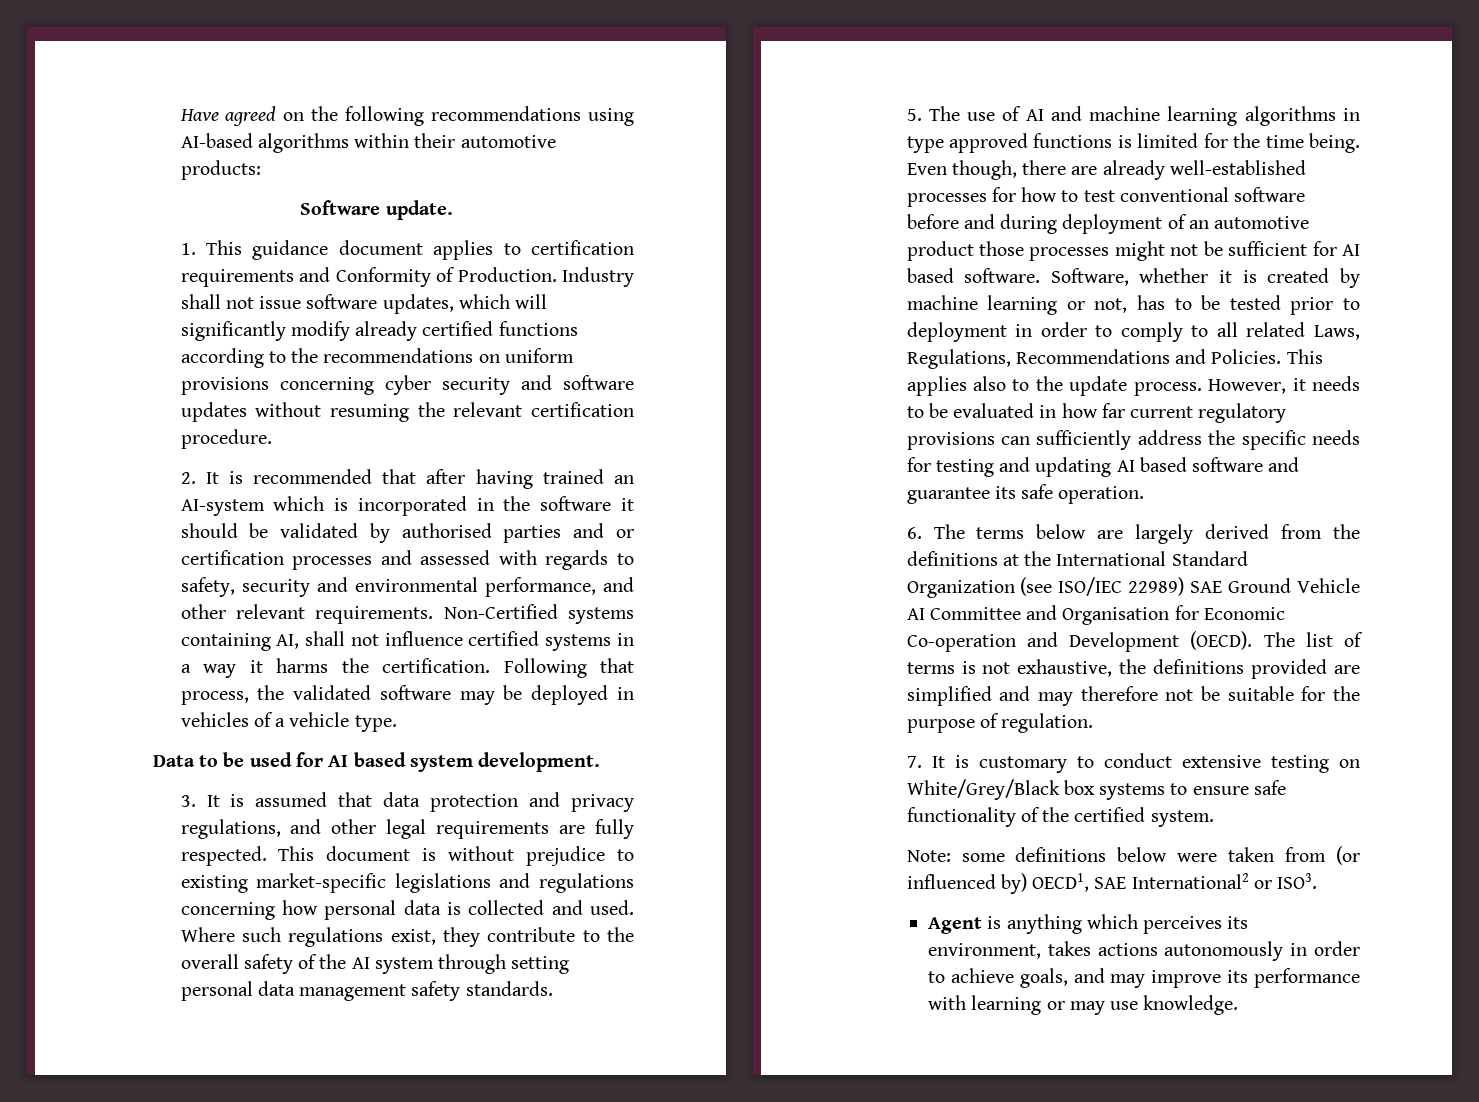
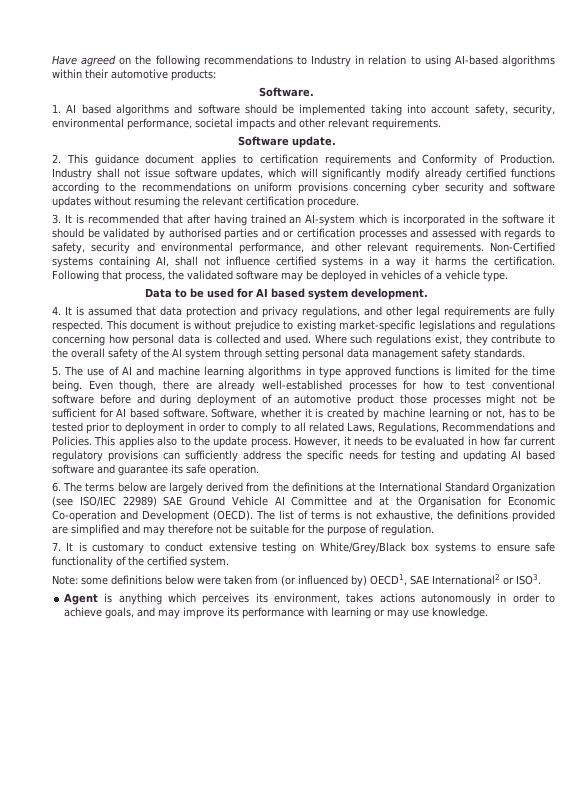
- Have agreed on the following recommendations using AI-based algorithms within their automotive products:
+ Have agreed on the following recommendations to Industry in relation to using AI-based algorithms within their automotive products:
+ Software.
+ 1. AI based algorithms and software should be implemented taking into account safety, security, environmental performance, societal impacts and other relevant requirements.
- 1. This guidance document applies to certification requirements and Conformity of Production.
+ 2. This guidance document applies to certification requirements and Conformity of Production.
- 2. It is recommended that after having trained an AI-system which is incorporated in the software it should be validated by authorised parties and or certification processes and assessed with regards to safety, security and environmental performance, and other relevant requirements.
+ 3. It is recommended that after having trained an AI-system which is incorporated in the software it should be validated by authorised parties and or certification processes and assessed with regards to safety, security and environmental performance, and other relevant requirements.
- 3. It is assumed that data protection and privacy regulations, and other legal requirements are fully respected.
+ 4. It is assumed that data protection and privacy regulations, and other legal requirements are fully respected.
- 6. The terms below are largely derived from the definitions at the International Standard Organization (see ISO/IEC 22989) SAE Ground Vehicle AI Committee and Organisation for Economic Co-operation and Development (OECD).
+ 6. The terms below are largely derived from the definitions at the International Standard Organization (see ISO/IEC 22989) SAE Ground Vehicle AI Committee and at the Organisation for Economic Co-operation and Development (OECD).

